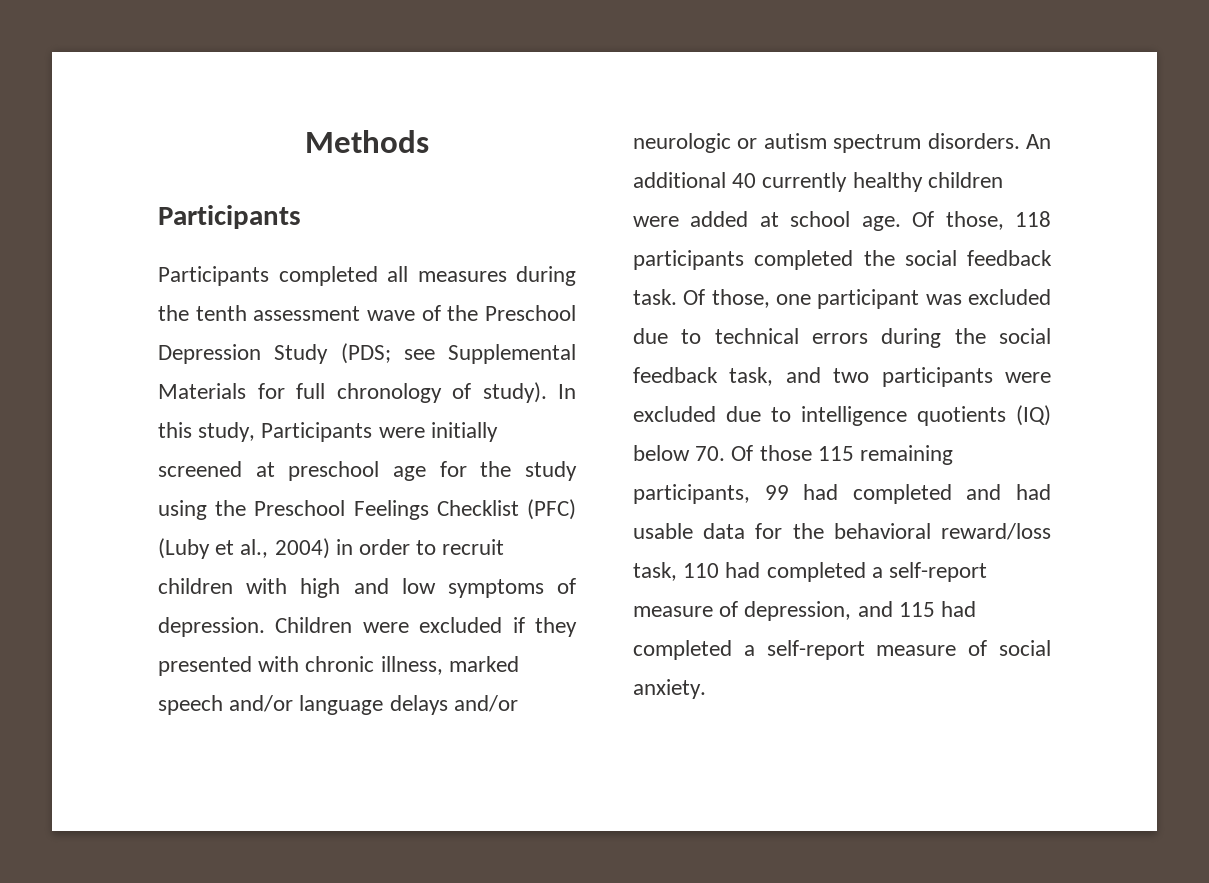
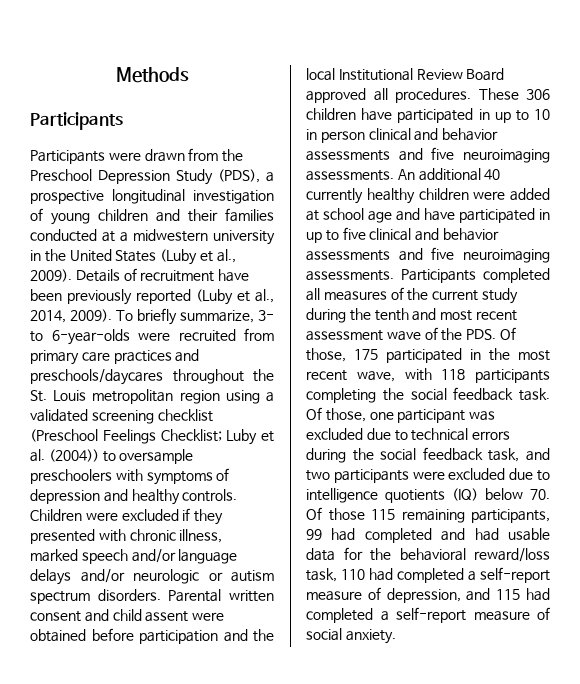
- Participants completed all measures during the tenth assessment wave of the Preschool Depression Study (PDS; see Supplemental Materials for full chronology of study). In this study, Participants were initially screened at preschool age for the study using the Preschool Feelings Checklist (PFC) (Luby et al., 2004) in order to recruit children with high and low symptoms of depression.
+ Participants were drawn from the Preschool Depression Study (PDS), a prospective longitudinal investigation of young children and their families conducted at a midwestern university in the United States (Luby et al., 2009). Details of recruitment have been previously reported (Luby et al., 2014, 2009). To briefly summarize, 3- to 6-year-olds were recruited from primary care practices and preschools/daycares throughout the St. Louis metropolitan region using a validated screening checklist (Preschool Feelings Checklist; Luby et al. (2004)) to oversample preschoolers with symptoms of depression and healthy controls.
+ Parental written consent and child assent were obtained before participation and the local Institutional Review Board approved all procedures. These 306 children have participated in up to 10 in person clinical and behavior assessments and five neuroimaging assessments.
- An additional 40 currently healthy children were added at school age. Of those, 118 participants completed the social feedback task.
+ An additional 40 currently healthy children were added at school age and have participated in up to five clinical and behavior assessments and five neuroimaging assessments. Participants completed all measures of the current study during the tenth and most recent assessment wave of the PDS. Of those, 175 participated in the most recent wave, with 118 participants completing the social feedback task.

